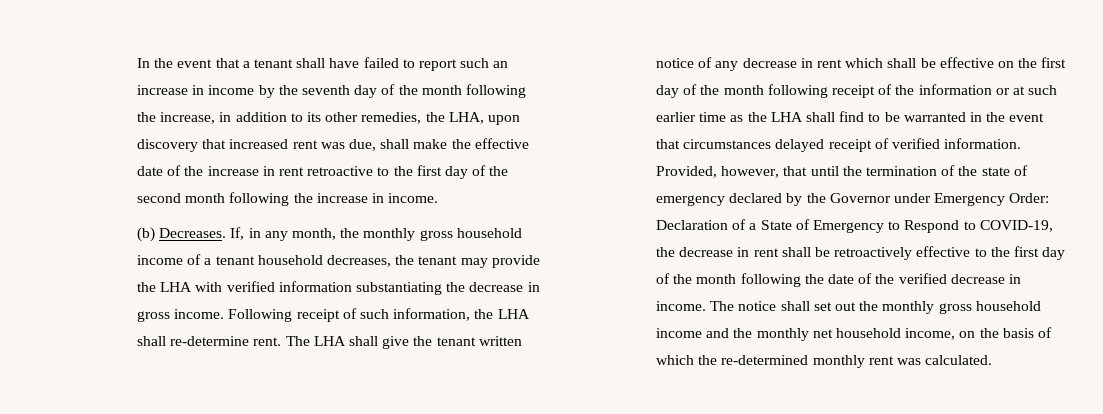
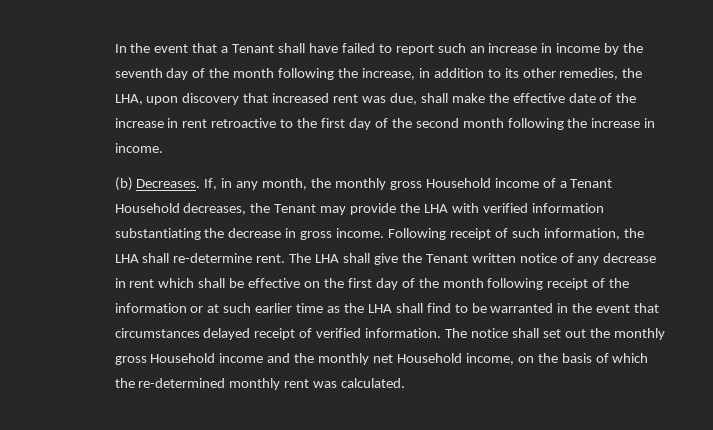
- In the event that a tenant shall have failed to report such an increase in income by the seventh day of the month following the increase, in addition to its other remedies, the LHA, upon discovery that increased rent was due, shall make the effective date of the increase in rent retroactive to the first day of the second month following the increase in income.
+ In the event that a Tenant shall have failed to report such an increase in income by the seventh day of the month following the increase, in addition to its other remedies, the LHA, upon discovery that increased rent was due, shall make the effective date of the increase in rent retroactive to the first day of the second month following the increase in income.
- If, in any month, the monthly gross household income of a tenant household decreases, the tenant may provide the LHA with verified information substantiating the decrease in gross income.
+ If, in any month, the monthly gross Household income of a Tenant Household decreases, the Tenant may provide the LHA with verified information substantiating the decrease in gross income.
- The LHA shall give the tenant written notice of any decrease in rent which shall be effective on the first day of the month following receipt of the information or at such earlier time as the LHA shall find to be warranted in the event that circumstances delayed receipt of verified information.
+ The LHA shall give the Tenant written notice of any decrease in rent which shall be effective on the first day of the month following receipt of the information or at such earlier time as the LHA shall find to be warranted in the event that circumstances delayed receipt of verified information.
- Provided, however, that until the termination of the state of emergency declared by the Governor under Emergency Order: Declaration of a State of Emergency to Respond to COVID-19, the decrease in rent shall be retroactively effective to the first day of the month following the date of the verified decrease in income.
- The notice shall set out the monthly gross household income and the monthly net household income, on the basis of which the re-determined monthly rent was calculated.
+ The notice shall set out the monthly gross Household income and the monthly net Household income, on the basis of which the re-determined monthly rent was calculated.

